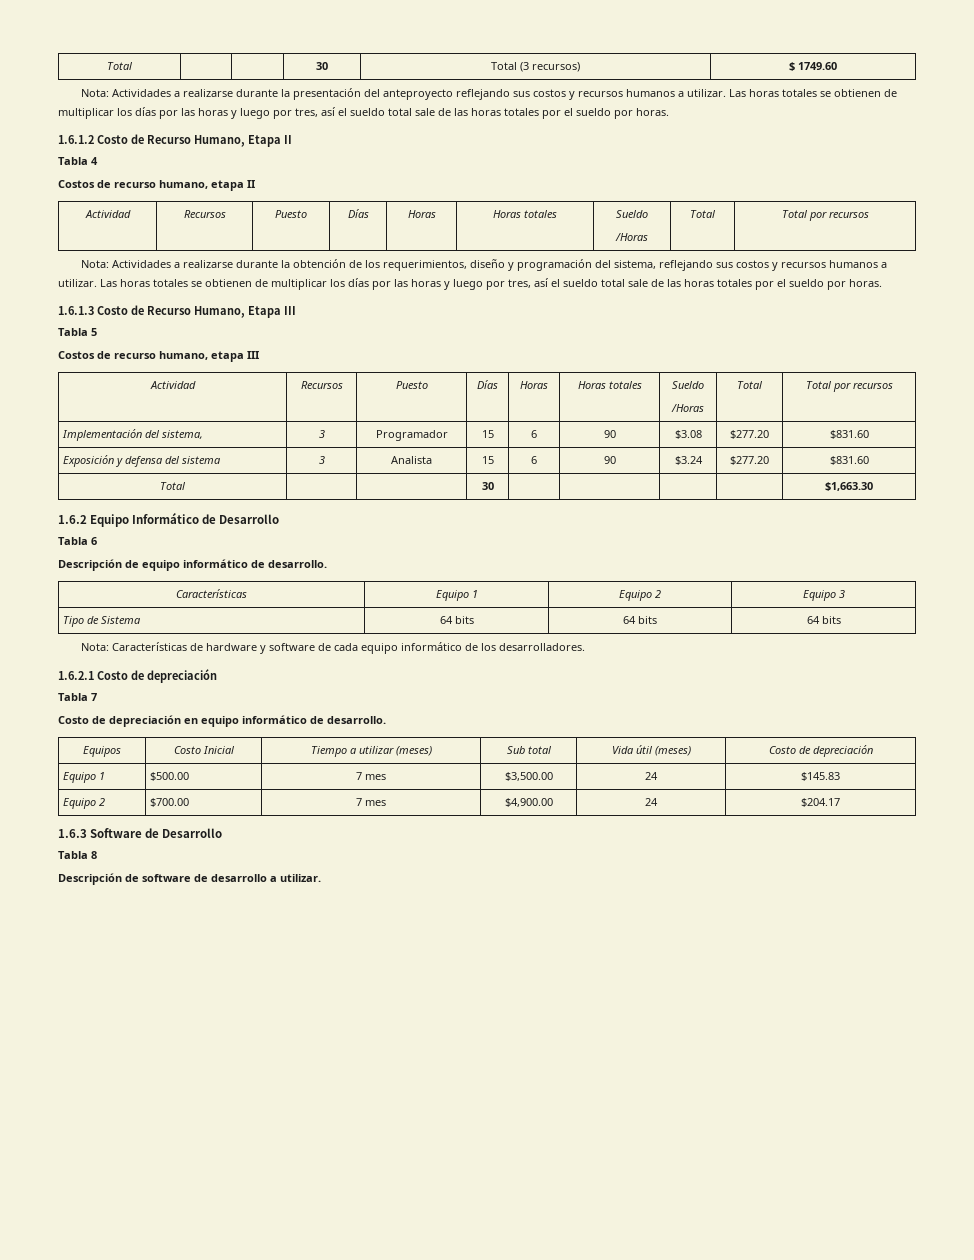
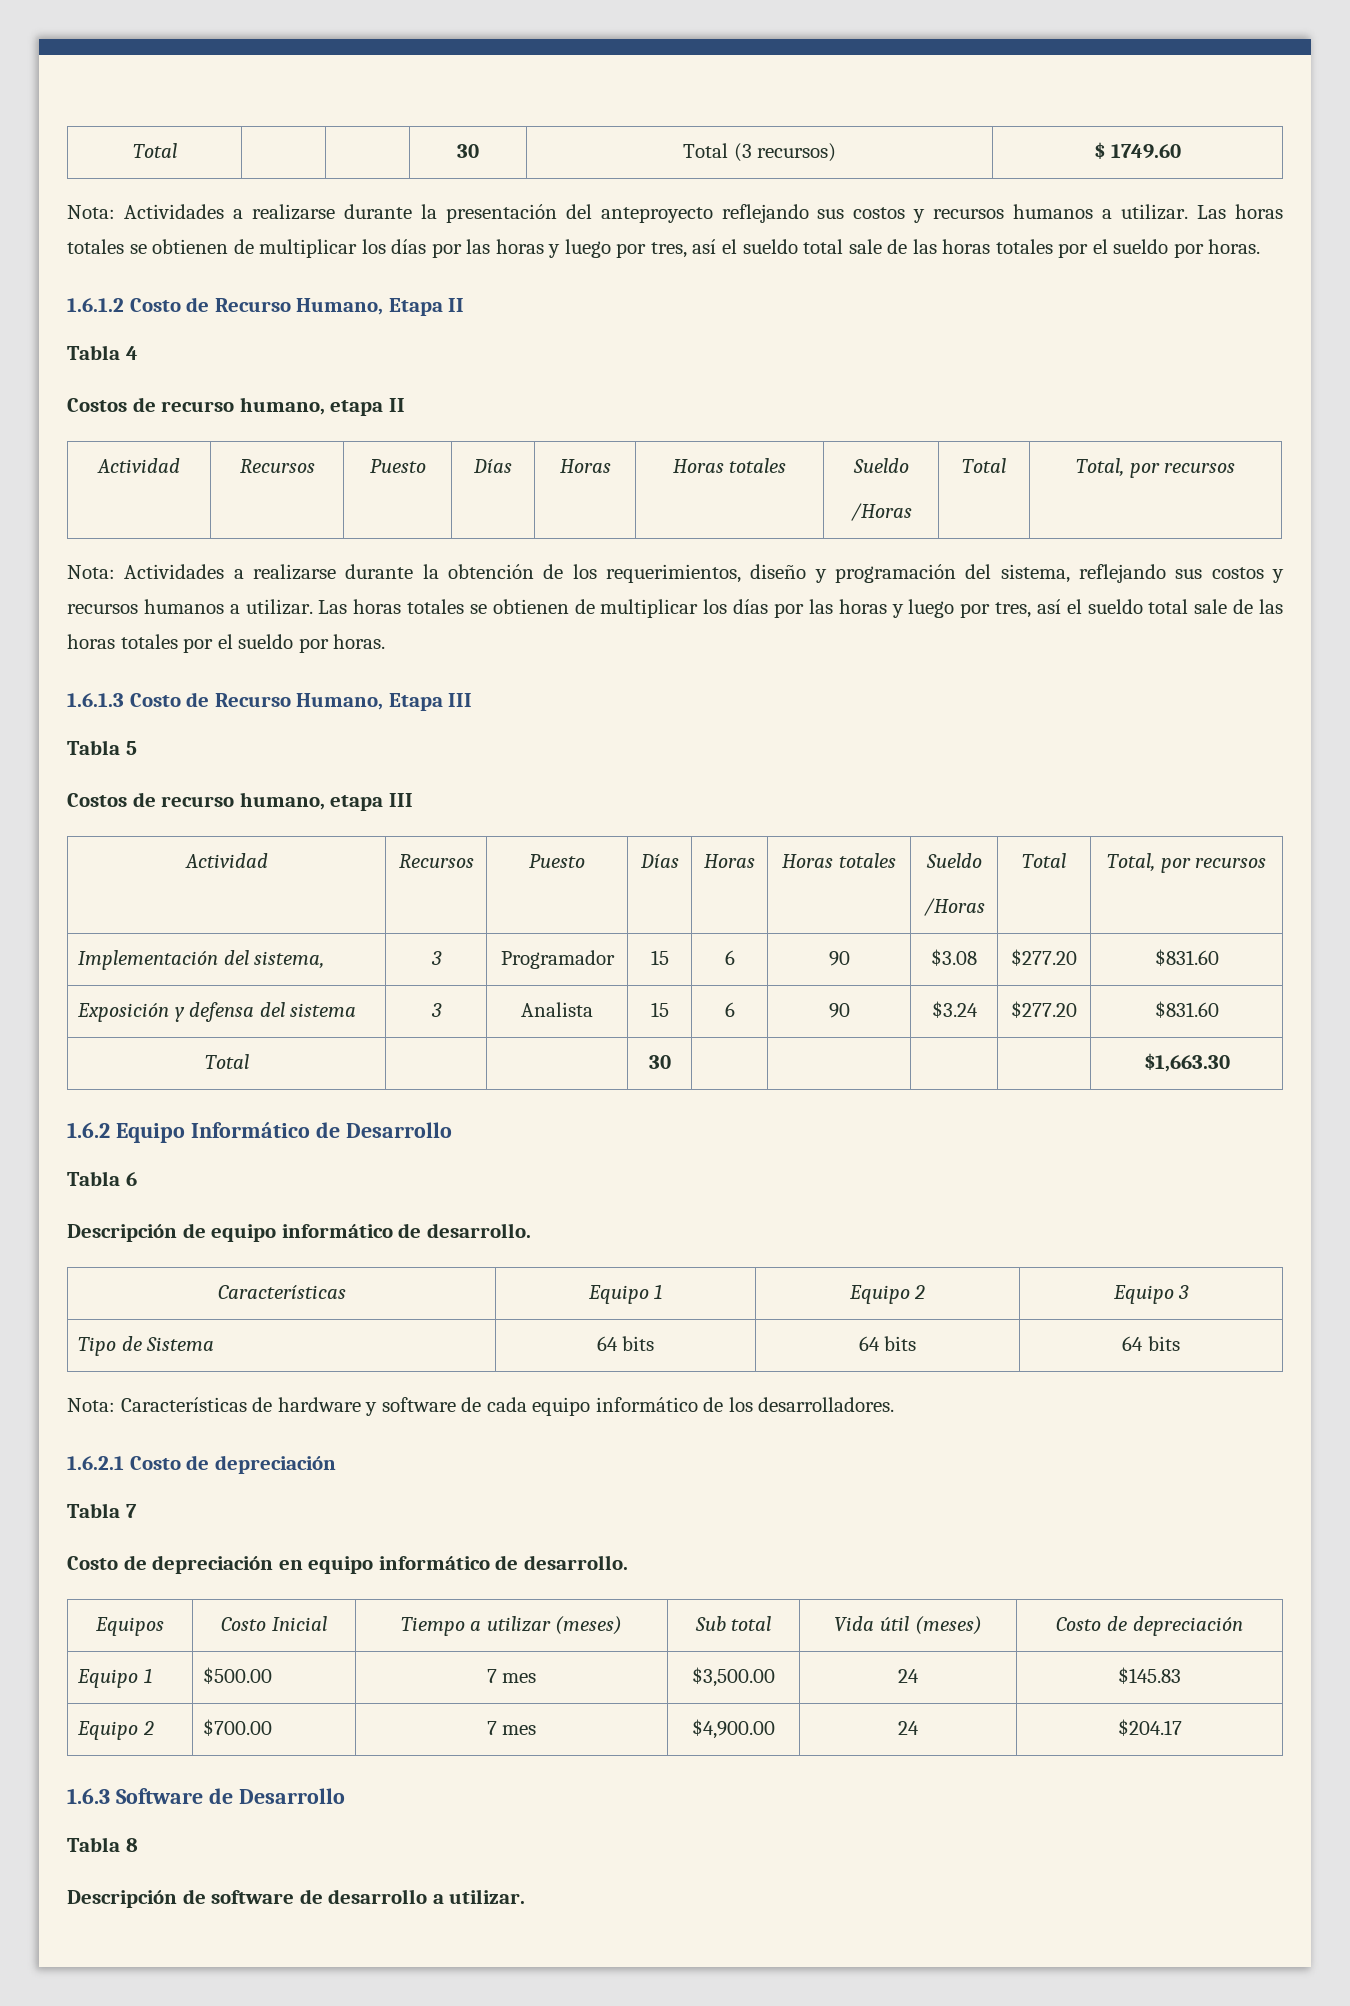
  Costos de recurso humano, etapa II
  Actividad | Recursos | Puesto | Días | Horas | Horas totales | Sueldo
- /Horas | Total | Total por recursos
+ /Horas | Total | Total, por recursos
  Costos de recurso humano, etapa III
  Actividad | Recursos | Puesto | Días | Horas | Horas totales | Sueldo
- /Horas | Total | Total por recursos
+ /Horas | Total | Total, por recursos

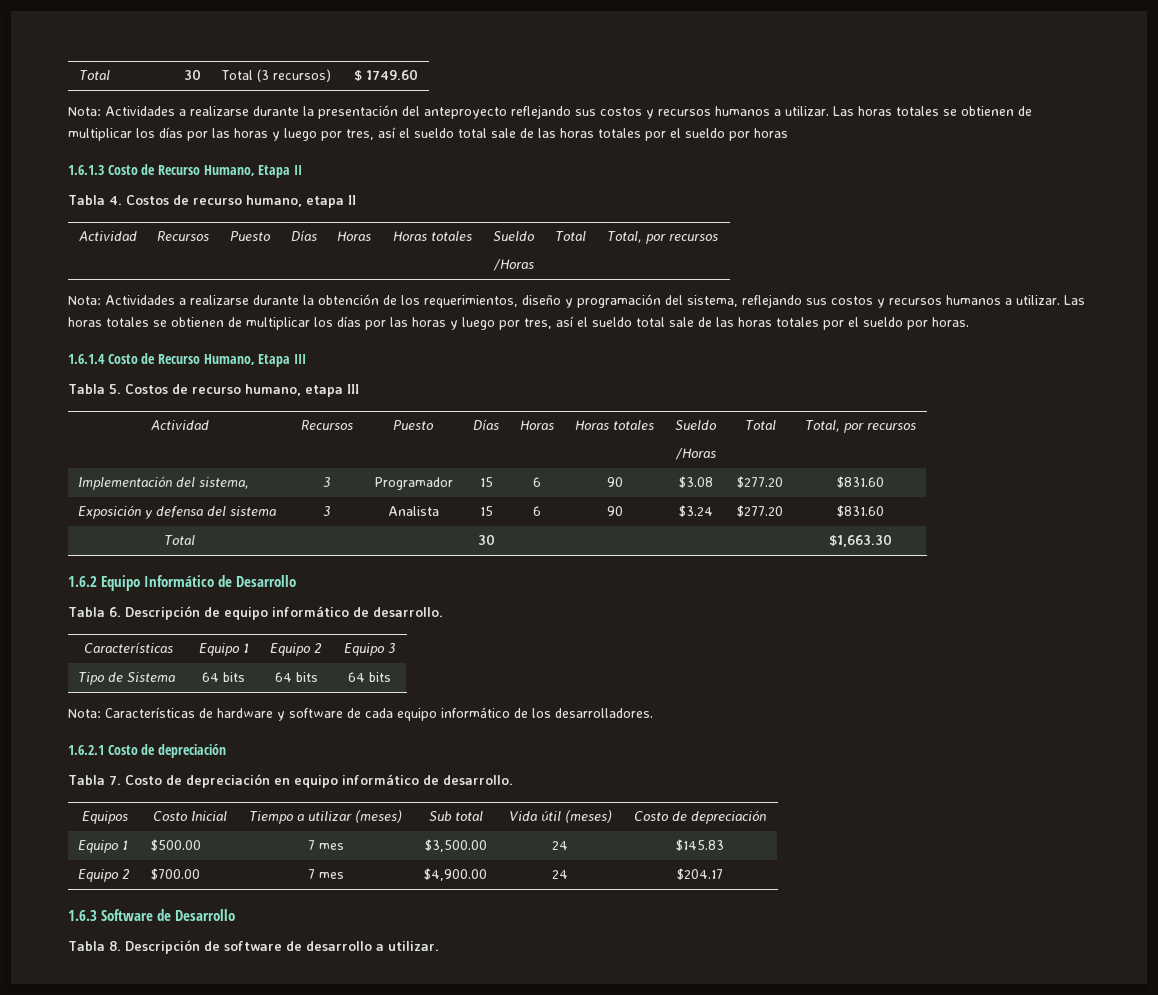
- Nota: Actividades a realizarse durante la presentación del anteproyecto reflejando sus costos y recursos humanos a utilizar. Las horas totales se obtienen de multiplicar los días por las horas y luego por tres, así el sueldo total sale de las horas totales por el sueldo por horas.
- 1.6.1.2 Costo de Recurso Humano, Etapa II
+ Nota: Actividades a realizarse durante la presentación del anteproyecto reflejando sus costos y recursos humanos a utilizar. Las horas totales se obtienen de multiplicar los días por las horas y luego por tres, así el sueldo total sale de las horas totales por el sueldo por horas
+ 1.6.1.3 Costo de Recurso Humano, Etapa II
- Tabla 4
- Costos de recurso humano, etapa II
+ Tabla 4. Costos de recurso humano, etapa II
- 1.6.1.3 Costo de Recurso Humano, Etapa III
+ 1.6.1.4 Costo de Recurso Humano, Etapa III
- Tabla 5
- Costos de recurso humano, etapa III
+ Tabla 5. Costos de recurso humano, etapa III
- Tabla 6
- Descripción de equipo informático de desarrollo.
+ Tabla 6. Descripción de equipo informático de desarrollo.
- Tabla 7
- Costo de depreciación en equipo informático de desarrollo.
+ Tabla 7. Costo de depreciación en equipo informático de desarrollo.
- Tabla 8
- Descripción de software de desarrollo a utilizar.
+ Tabla 8. Descripción de software de desarrollo a utilizar.

